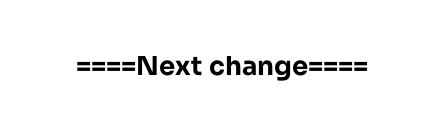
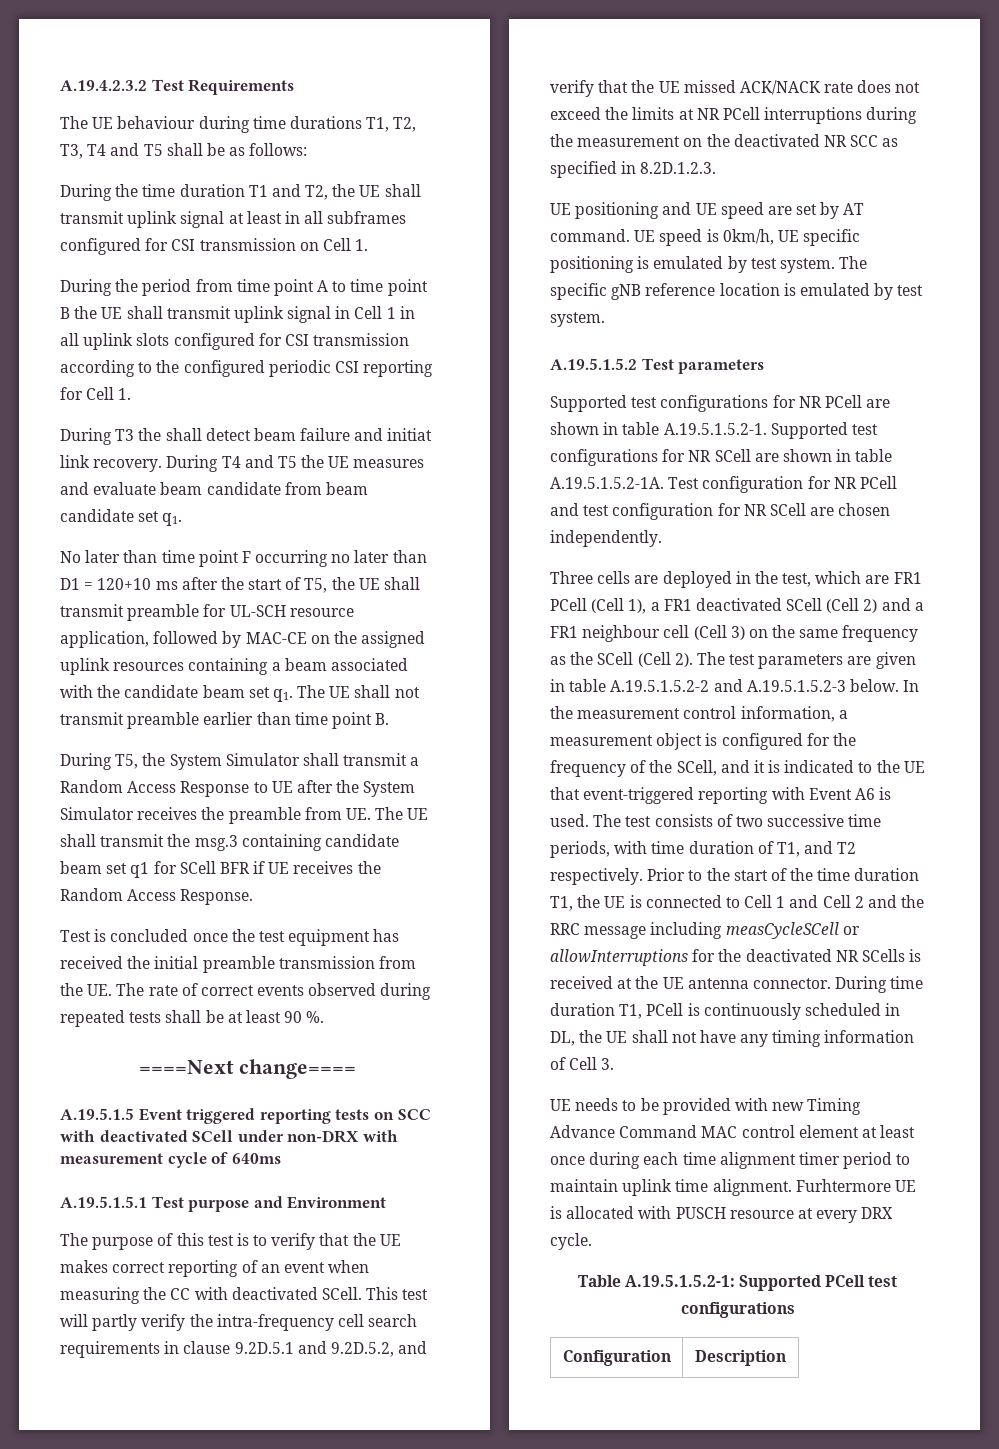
+ A.19.4.2.3.2 Test Requirements
+ The UE behaviour during time durations T1, T2, T3, T4 and T5 shall be as follows:
+ During the time duration T1 and T2, the UE shall transmit uplink signal at least in all subframes configured for CSI transmission on Cell 1.
+ During the period from time point A to time point B the UE shall transmit uplink signal in Cell 1 in all uplink slots configured for CSI transmission according to the configured periodic CSI reporting for Cell 1.
+ During T3 the shall detect beam failure and initiat link recovery. During T4 and T5 the UE measures and evaluate beam candidate from beam candidate set q1.
+ No later than time point F occurring no later than D1 = 120+10 ms after the start of T5, the UE shall transmit preamble for UL-SCH resource application, followed by MAC-CE on the assigned uplink resources containing a beam associated with the candidate beam set q1. The UE shall not transmit preamble earlier than time point B.
+ During T5, the System Simulator shall transmit a Random Access Response to UE after the System Simulator receives the preamble from UE. The UE shall transmit the msg.3 containing candidate beam set q1 for SCell BFR if UE receives the Random Access Response.
+ Test is concluded once the test equipment has received the initial preamble transmission from the UE. The rate of correct events observed during repeated tests shall be at least 90 %.
  ====Next change====
+ A.19.5.1.5 Event triggered reporting tests on SCC with deactivated SCell under non-DRX with measurement cycle of 640ms
+ A.19.5.1.5.1 Test purpose and Environment
+ The purpose of this test is to verify that the UE makes correct reporting of an event when measuring the CC with deactivated SCell. This test will partly verify the intra-frequency cell search requirements in clause 9.2D.5.1 and 9.2D.5.2, and verify that the UE missed ACK/NACK rate does not exceed the limits at NR PCell interruptions during the measurement on the deactivated NR SCC as specified in 8.2D.1.2.3.
+ UE positioning and UE speed are set by AT command. UE speed is 0km/h, UE specific positioning is emulated by test system. The specific gNB reference location is emulated by test system.
+ A.19.5.1.5.2 Test parameters
+ Supported test configurations for NR PCell are shown in table A.19.5.1.5.2-1. Supported test configurations for NR SCell are shown in table A.19.5.1.5.2-1A. Test configuration for NR PCell and test configuration for NR SCell are chosen independently.
+ Three cells are deployed in the test, which are FR1 PCell (Cell 1), a FR1 deactivated SCell (Cell 2) and a FR1 neighbour cell (Cell 3) on the same frequency as the SCell (Cell 2). The test parameters are given in table A.19.5.1.5.2-2 and A.19.5.1.5.2-3 below. In the measurement control information, a measurement object is configured for the frequency of the SCell, and it is indicated to the UE that event-triggered reporting with Event A6 is used. The test consists of two successive time periods, with time duration of T1, and T2 respectively. Prior to the start of the time duration T1, the UE is connected to Cell 1 and Cell 2 and the RRC message including measCycleSCell or allowInterruptions for the deactivated NR SCells is received at the UE antenna connector. During time duration T1, PCell is continuously scheduled in DL, the UE shall not have any timing information of Cell 3.
+ UE needs to be provided with new Timing Advance Command MAC control element at least once during each time alignment timer period to maintain uplink time alignment. Furhtermore UE is allocated with PUSCH resource at every DRX cycle.
+ Table A.19.5.1.5.2-1: Supported PCell test configurations
+ Configuration | Description

